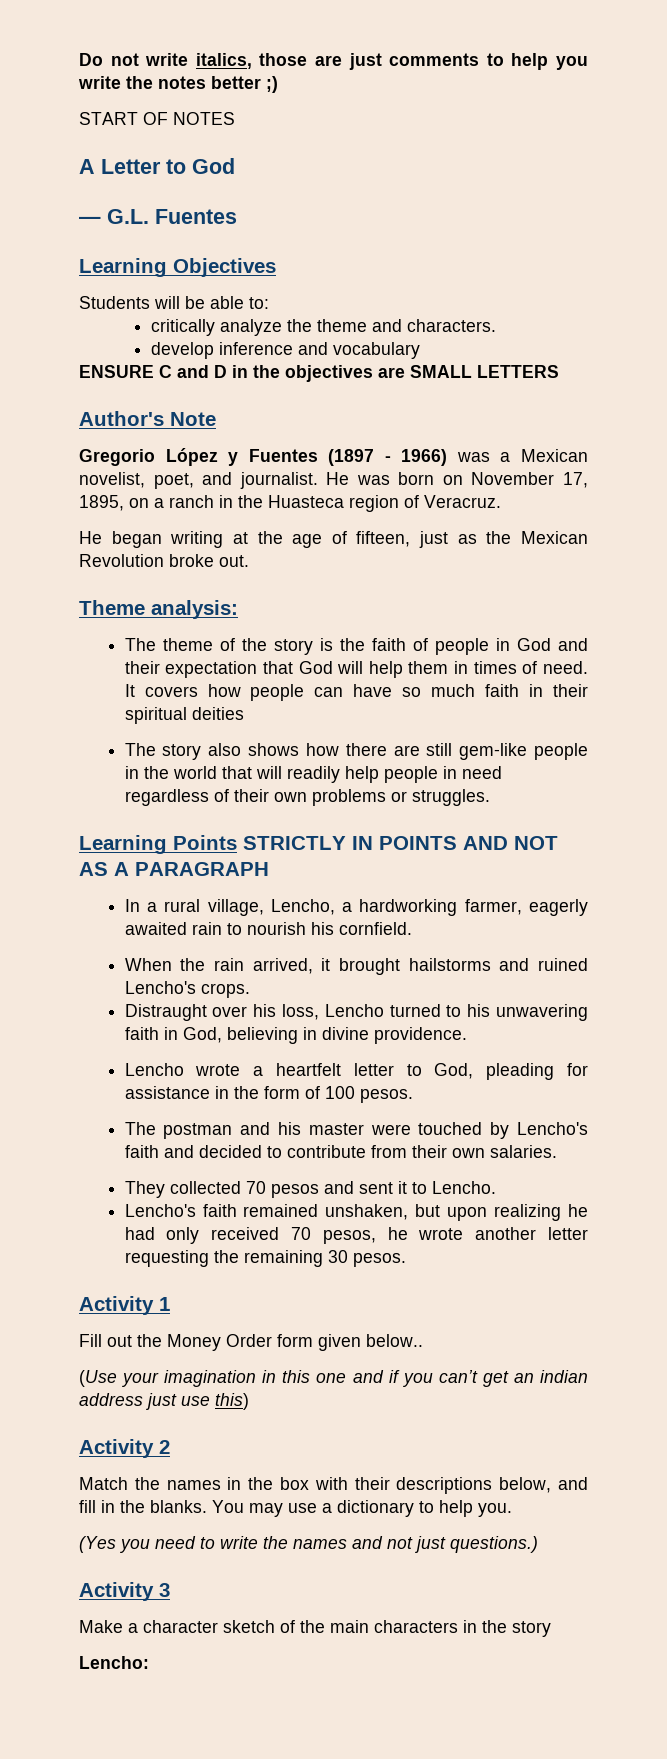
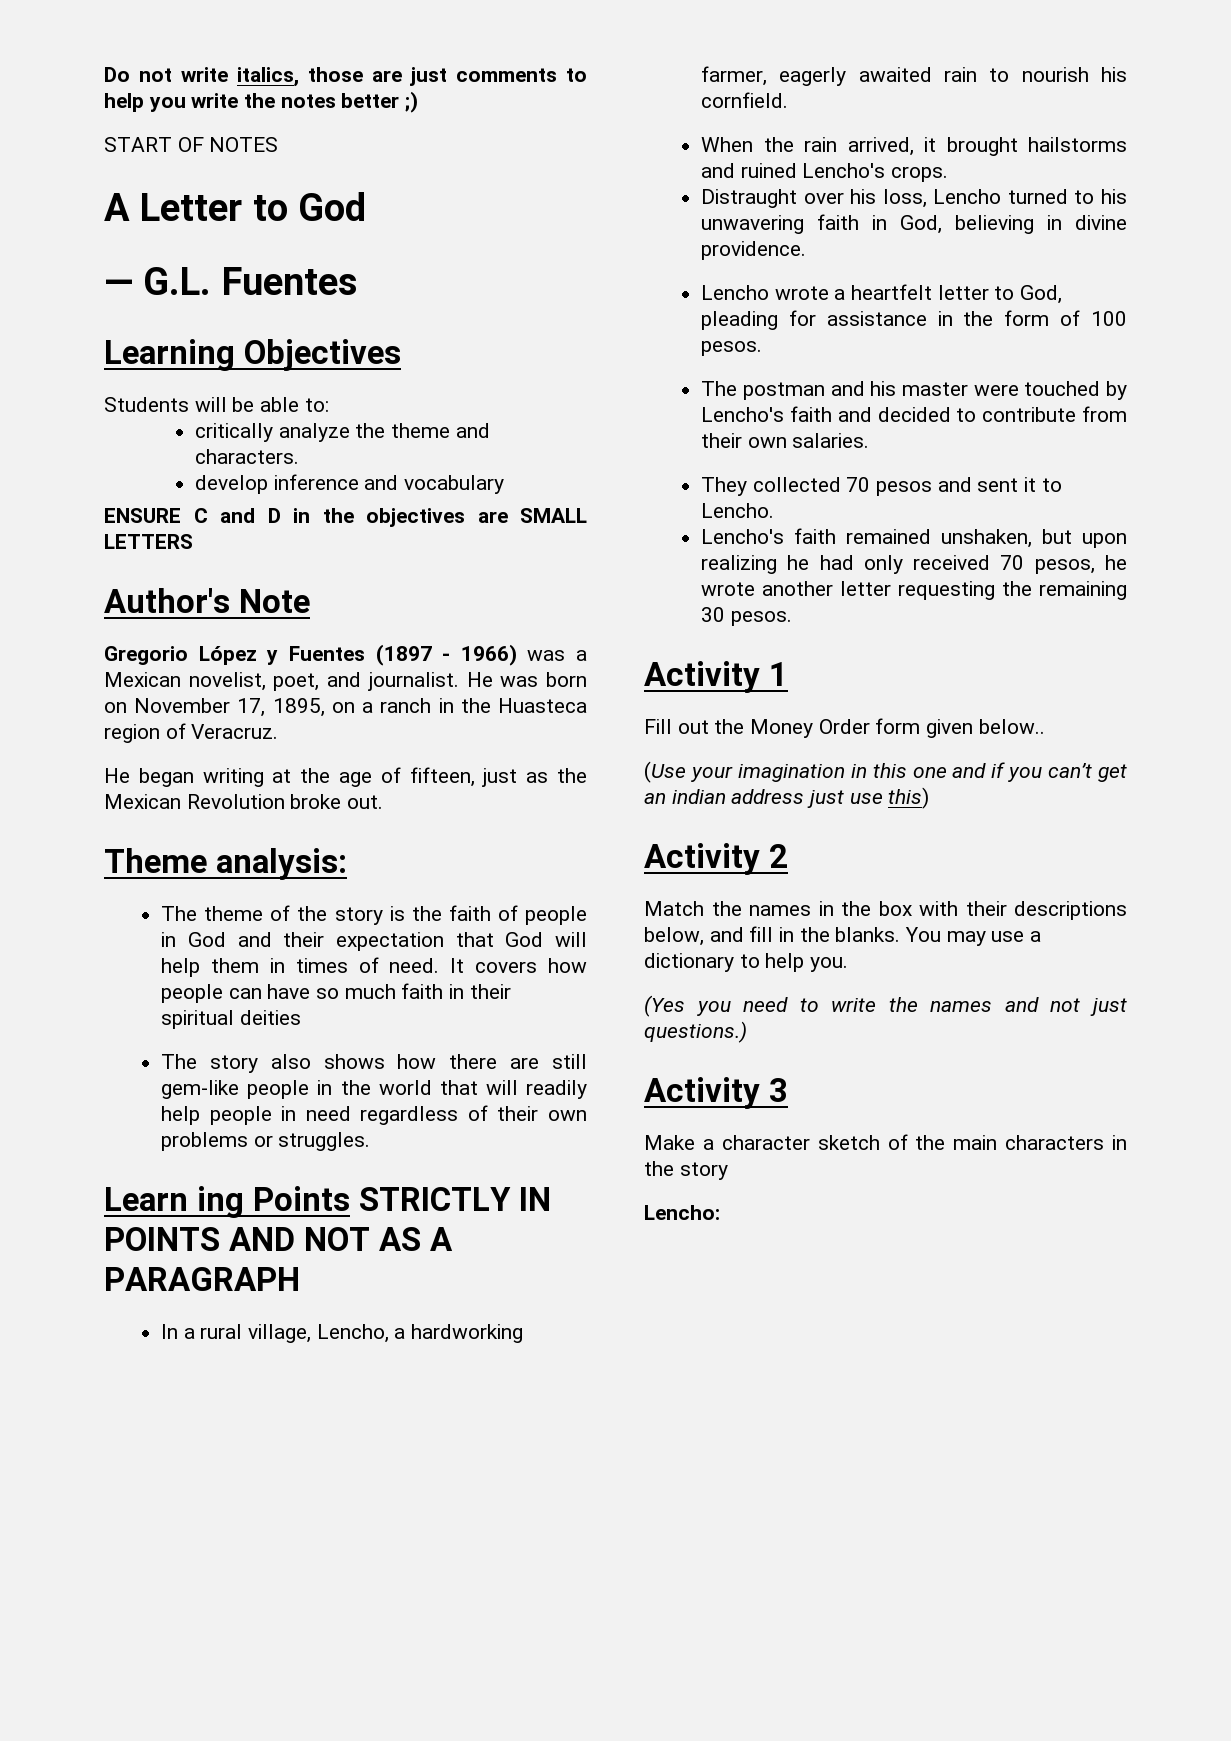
- Learning Points STRICTLY IN POINTS AND NOT AS A PARAGRAPH
+ Learn ing Points STRICTLY IN POINTS AND NOT AS A PARAGRAPH

